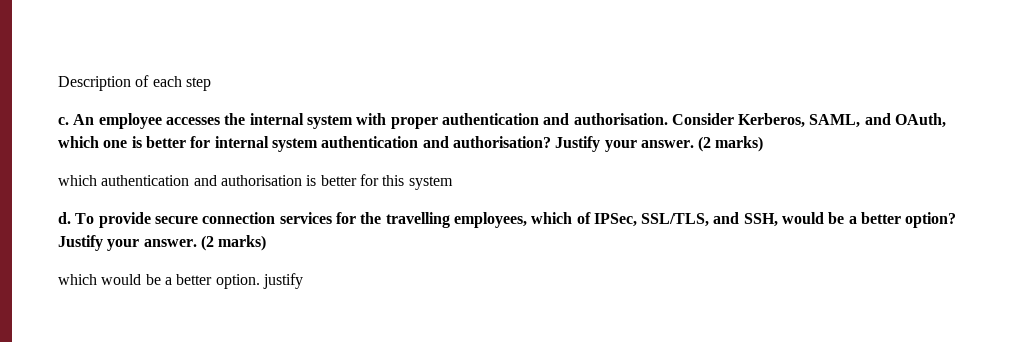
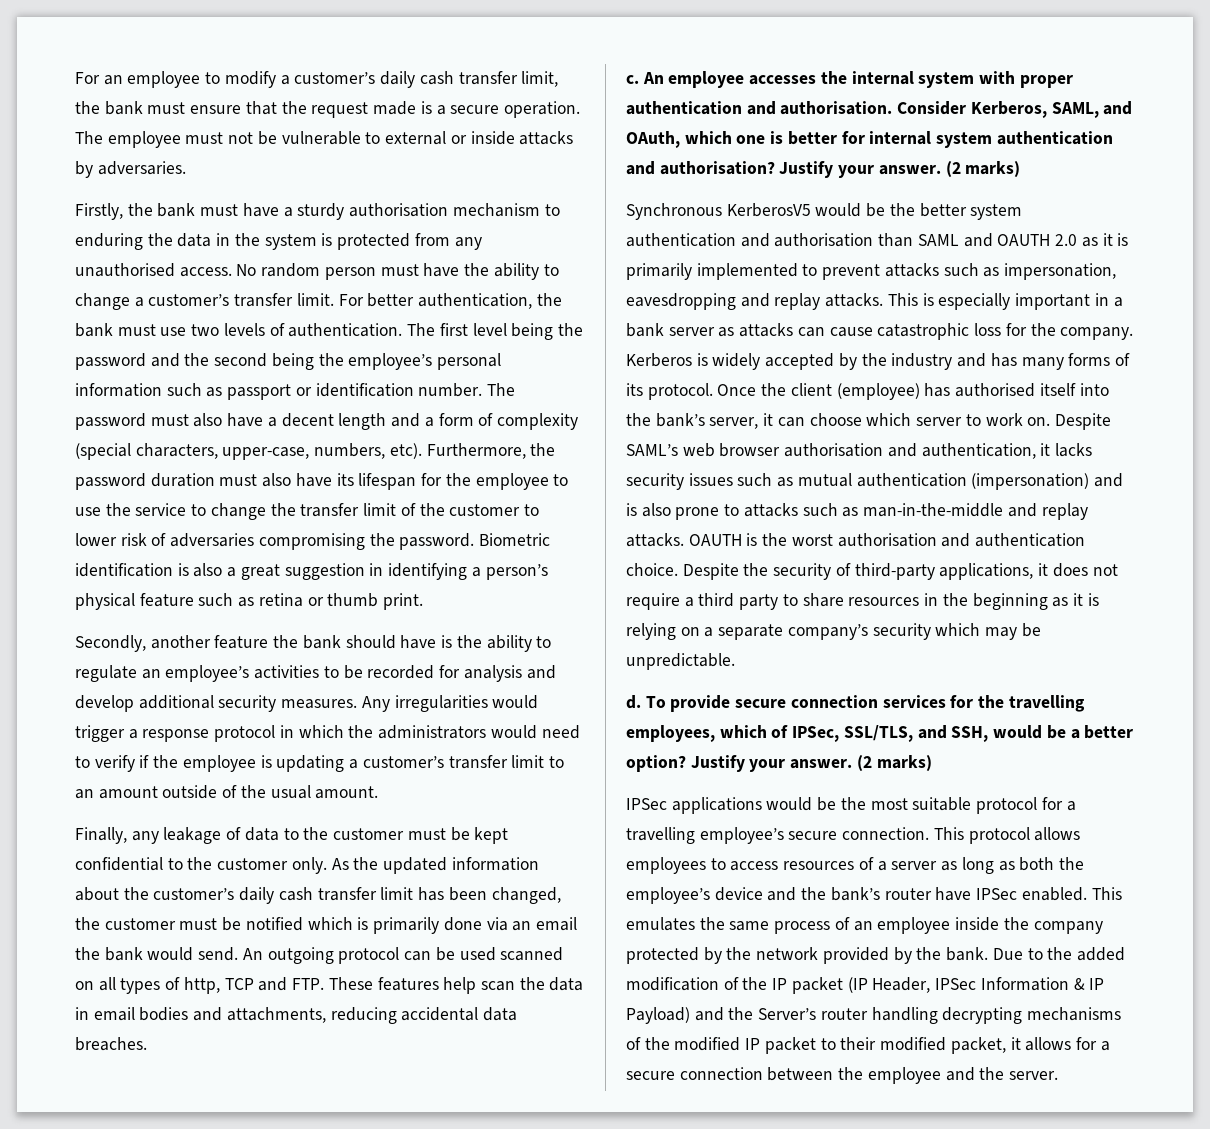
- Description of each step
+ For an employee to modify a customer’s daily cash transfer limit, the bank must ensure that the request made is a secure operation. The employee must not be vulnerable to external or inside attacks by adversaries.
+ Firstly, the bank must have a sturdy authorisation mechanism to enduring the data in the system is protected from any unauthorised access. No random person must have the ability to change a customer’s transfer limit. For better authentication, the bank must use two levels of authentication. The first level being the password and the second being the employee’s personal information such as passport or identification number. The password must also have a decent length and a form of complexity (special characters, upper-case, numbers, etc). Furthermore, the password duration must also have its lifespan for the employee to use the service to change the transfer limit of the customer to lower risk of adversaries compromising the password. Biometric identification is also a great suggestion in identifying a person’s physical feature such as retina or thumb print.
+ Secondly, another feature the bank should have is the ability to regulate an employee’s activities to be recorded for analysis and develop additional security measures. Any irregularities would trigger a response protocol in which the administrators would need to verify if the employee is updating a customer’s transfer limit to an amount outside of the usual amount.
+ Finally, any leakage of data to the customer must be kept confidential to the customer only. As the updated information about the customer’s daily cash transfer limit has been changed, the customer must be notified which is primarily done via an email the bank would send. An outgoing protocol can be used scanned on all types of http, TCP and FTP. These features help scan the data in email bodies and attachments, reducing accidental data breaches.
- which authentication and authorisation is better for this system
+ Synchronous KerberosV5 would be the better system authentication and authorisation than SAML and OAUTH 2.0 as it is primarily implemented to prevent attacks such as impersonation, eavesdropping and replay attacks. This is especially important in a bank server as attacks can cause catastrophic loss for the company. Kerberos is widely accepted by the industry and has many forms of its protocol. Once the client (employee) has authorised itself into the bank’s server, it can choose which server to work on. Despite SAML’s web browser authorisation and authentication, it lacks security issues such as mutual authentication (impersonation) and is also prone to attacks such as man-in-the-middle and replay attacks. OAUTH is the worst authorisation and authentication choice. Despite the security of third-party applications, it does not require a third party to share resources in the beginning as it is relying on a separate company’s security which may be unpredictable.
- which would be a better option. justify
+ IPSec applications would be the most suitable protocol for a travelling employee’s secure connection. This protocol allows employees to access resources of a server as long as both the employee’s device and the bank’s router have IPSec enabled. This emulates the same process of an employee inside the company protected by the network provided by the bank. Due to the added modification of the IP packet (IP Header, IPSec Information & IP Payload) and the Server’s router handling decrypting mechanisms of the modified IP packet to their modified packet, it allows for a secure connection between the employee and the server.

